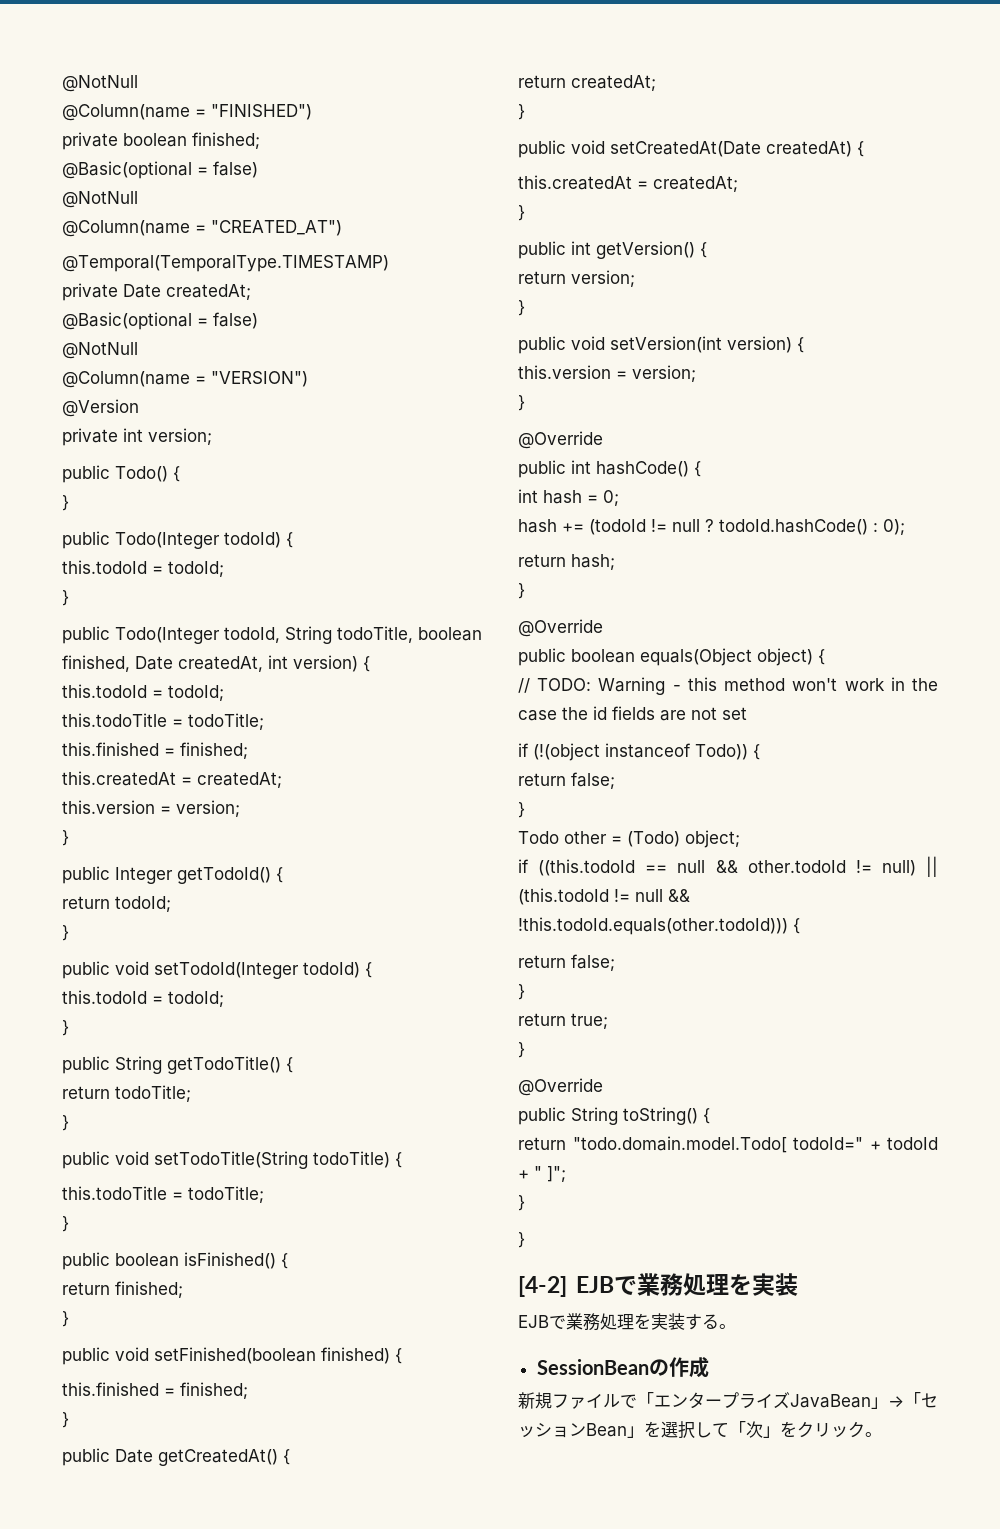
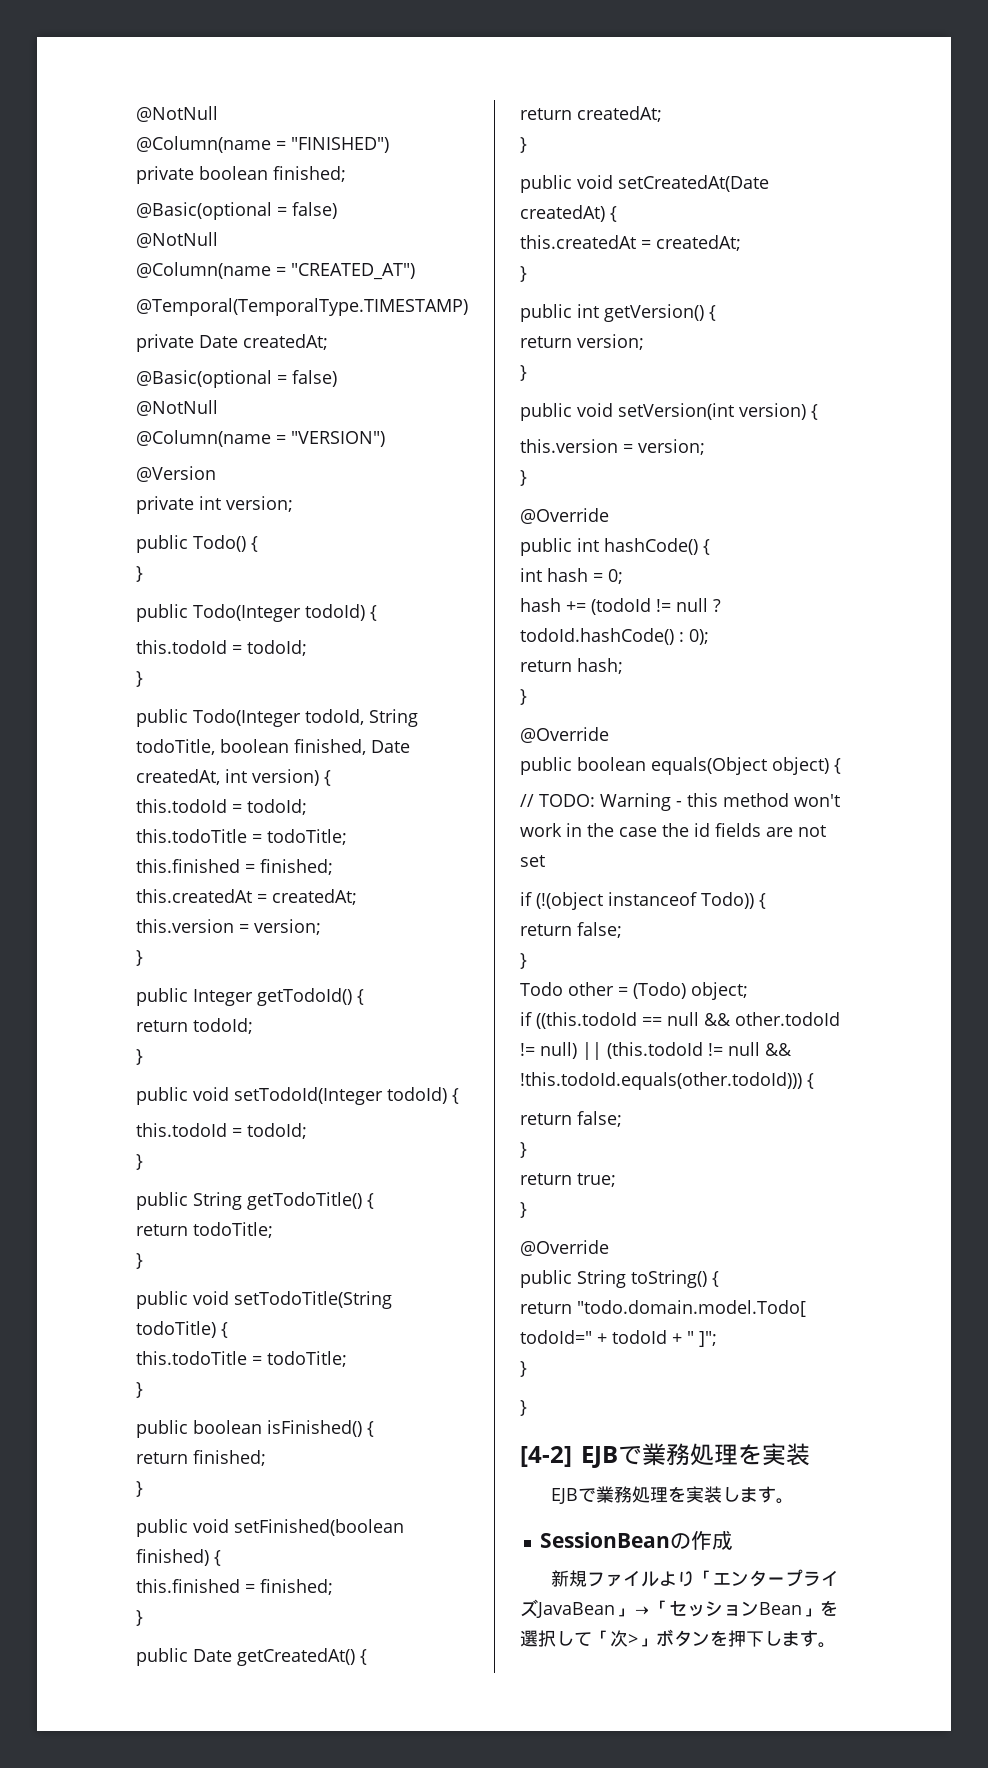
- EJBで業務処理を実装する。
+ EJBで業務処理を実装します。
- 新規ファイルで「エンタープライズJavaBean」→「セッションBean」を選択して「次」をクリック。
+ 新規ファイルより「エンタープライズJavaBean」→「セッションBean」を選択して「次>」ボタンを押下します。

